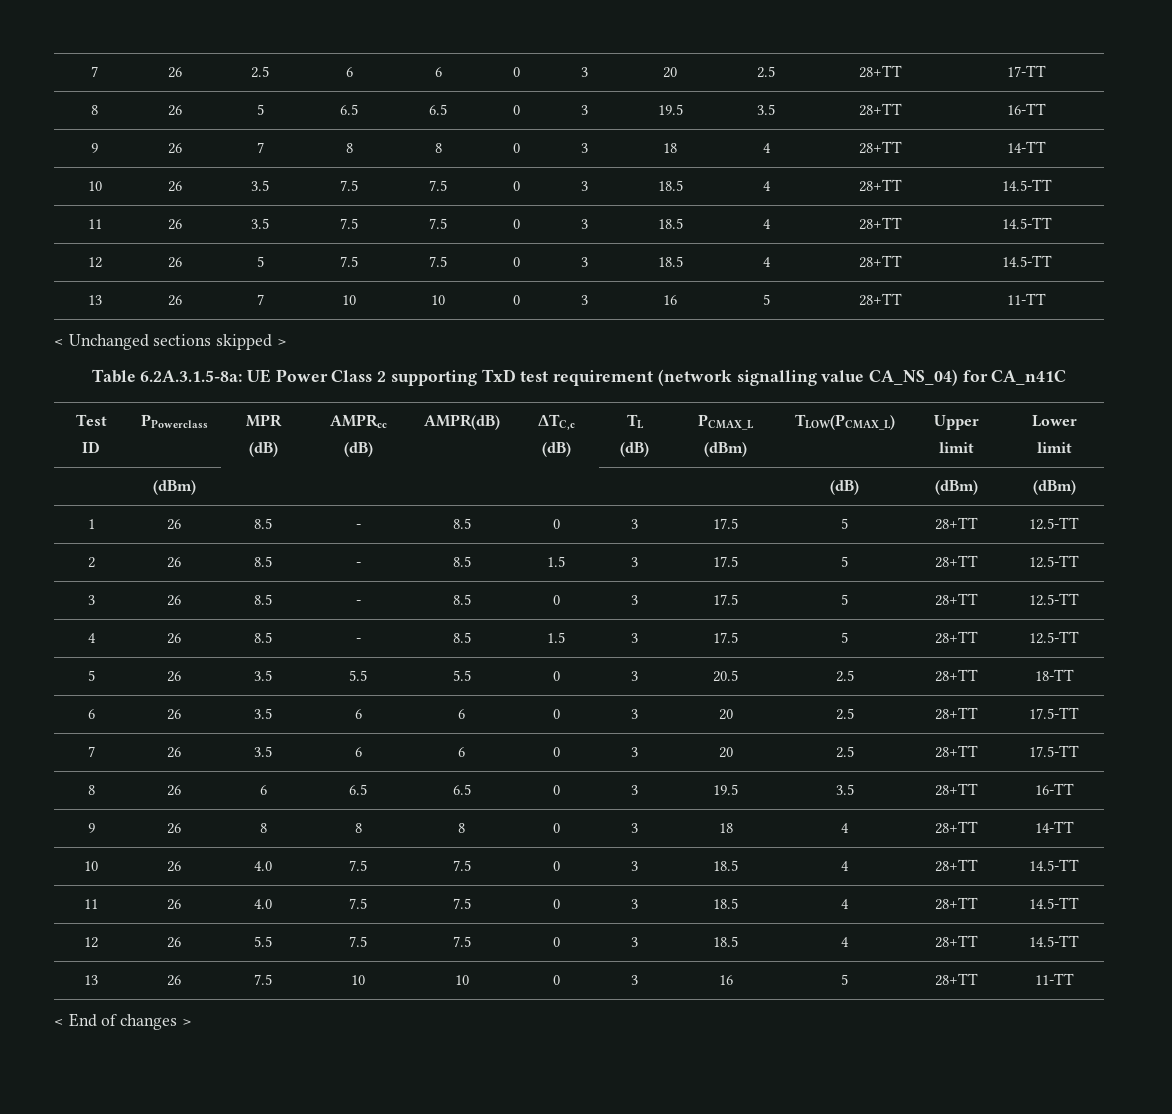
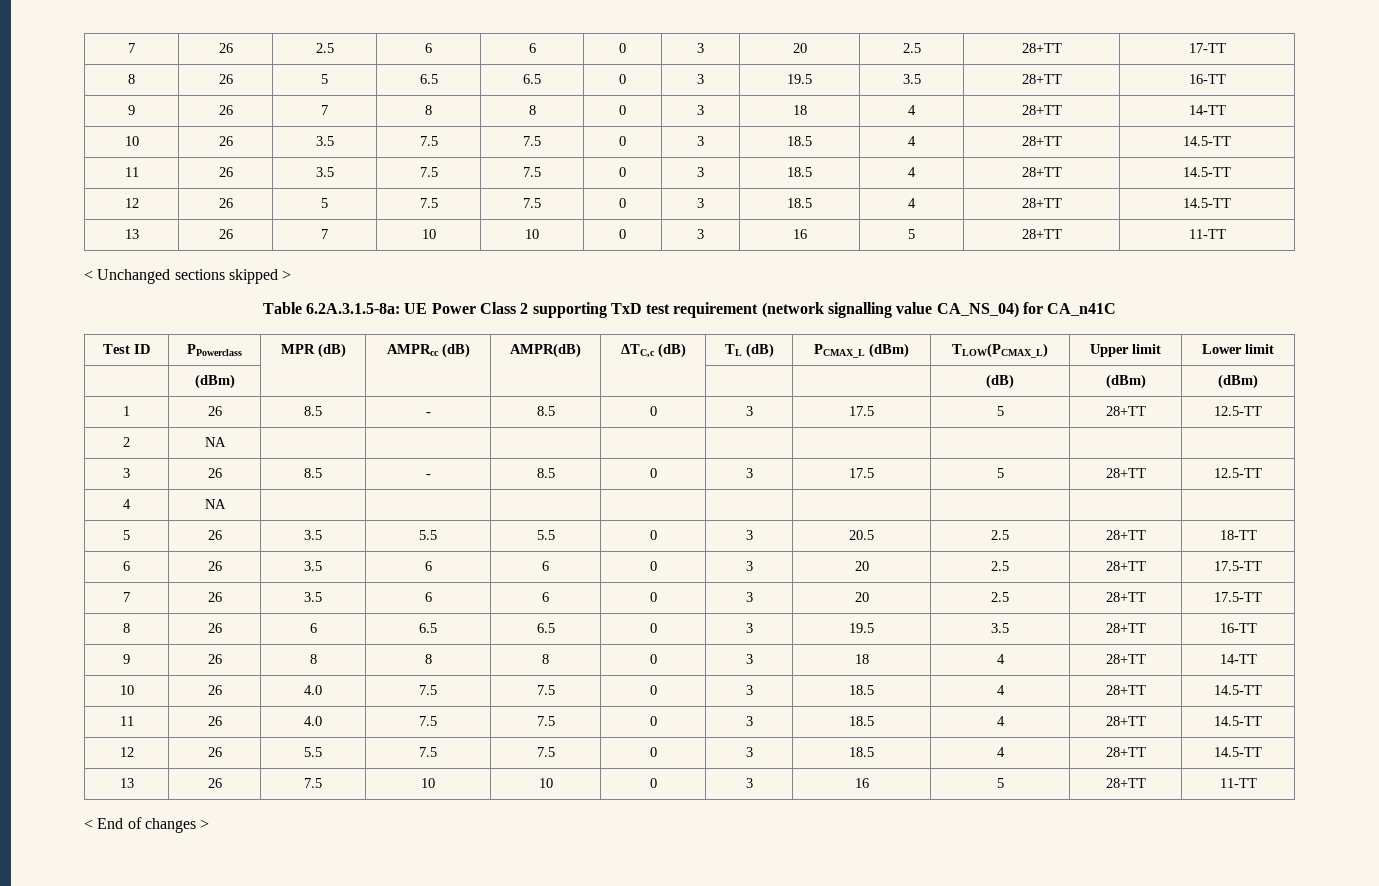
- 2 | 26 | 8.5 | - | 8.5 | 1.5 | 3 | 17.5 | 5 | 28+TT | 12.5-TT
+ 2 | NA | | | | | | | | |
- 4 | 26 | 8.5 | - | 8.5 | 1.5 | 3 | 17.5 | 5 | 28+TT | 12.5-TT
+ 4 | NA | | | | | | | | |

